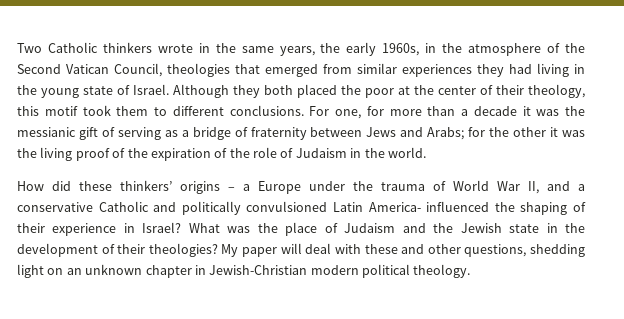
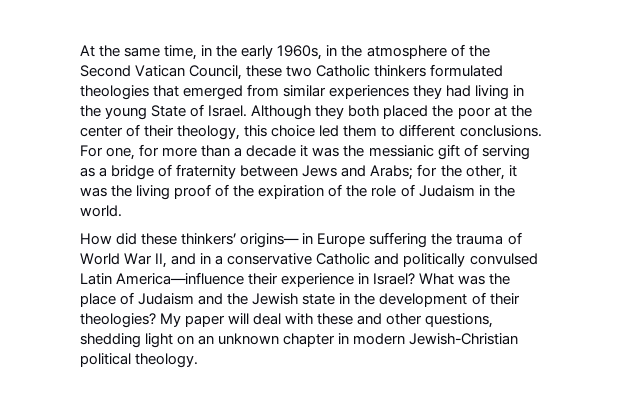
- Two Catholic thinkers wrote in the same years, the early 1960s, in the atmosphere of the Second Vatican Council, theologies that emerged from similar experiences they had living in the young state of Israel.
+ At the same time, in the early 1960s, in the atmosphere of the Second Vatican Council, these two Catholic thinkers formulated theologies that emerged from similar experiences they had living in the young State of Israel.
- Although they both placed the poor at the center of their theology, this motif took them to different conclusions.
+ Although they both placed the poor at the center of their theology, this choice led them to different conclusions.
- For one, for more than a decade it was the messianic gift of serving as a bridge of fraternity between Jews and Arabs; for the other it was the living proof of the expiration of the role of Judaism in the world.
+ For one, for more than a decade it was the messianic gift of serving as a bridge of fraternity between Jews and Arabs; for the other, it was the living proof of the expiration of the role of Judaism in the world.
- How did these thinkers’ origins – a Europe under the trauma of World War II, and a conservative Catholic and politically convulsioned Latin America- influenced the shaping of their experience in Israel?
+ How did these thinkers’ origins— in Europe suffering the trauma of World War II, and in a conservative Catholic and politically convulsed Latin America—influence their experience in Israel?
- My paper will deal with these and other questions, shedding light on an unknown chapter in Jewish-Christian modern political theology.
+ My paper will deal with these and other questions, shedding light on an unknown chapter in modern Jewish-Christian political theology.

